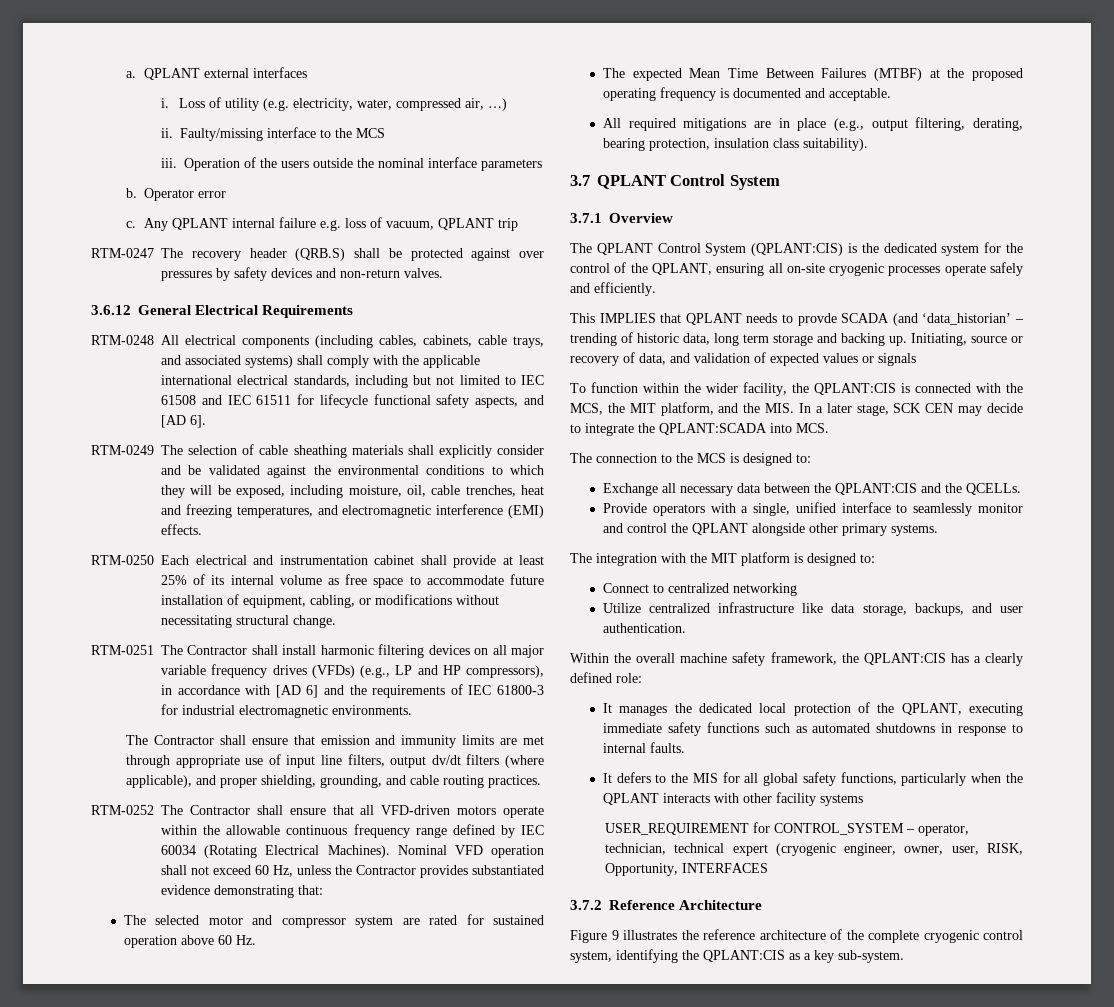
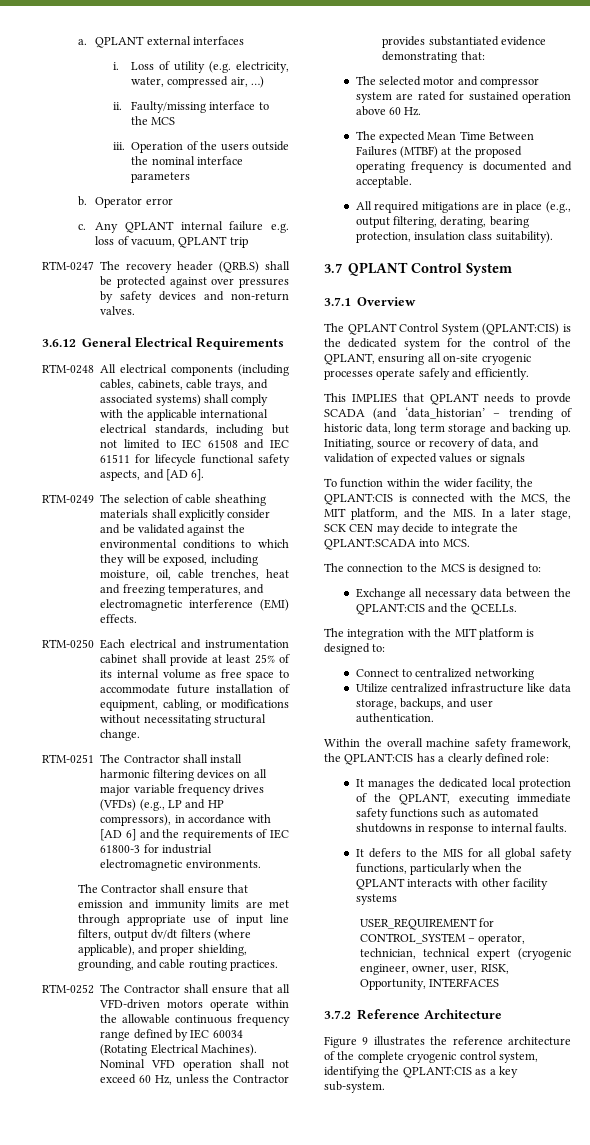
- Provide operators with a single, unified interface to seamlessly monitor and control the QPLANT alongside other primary systems.

